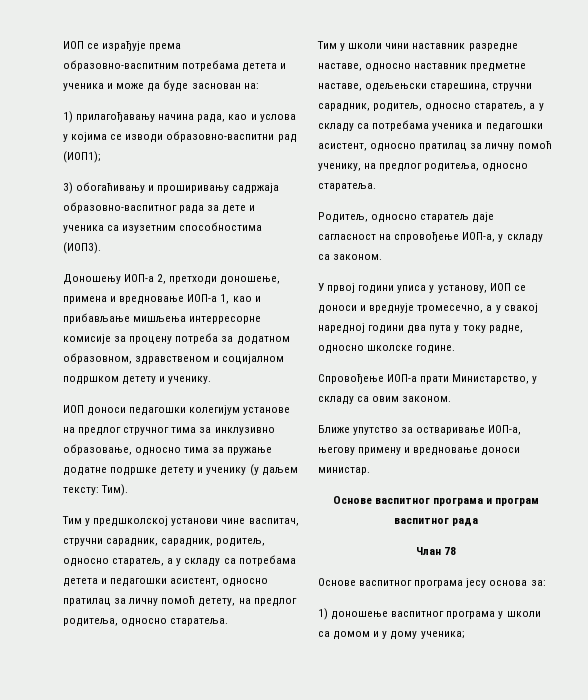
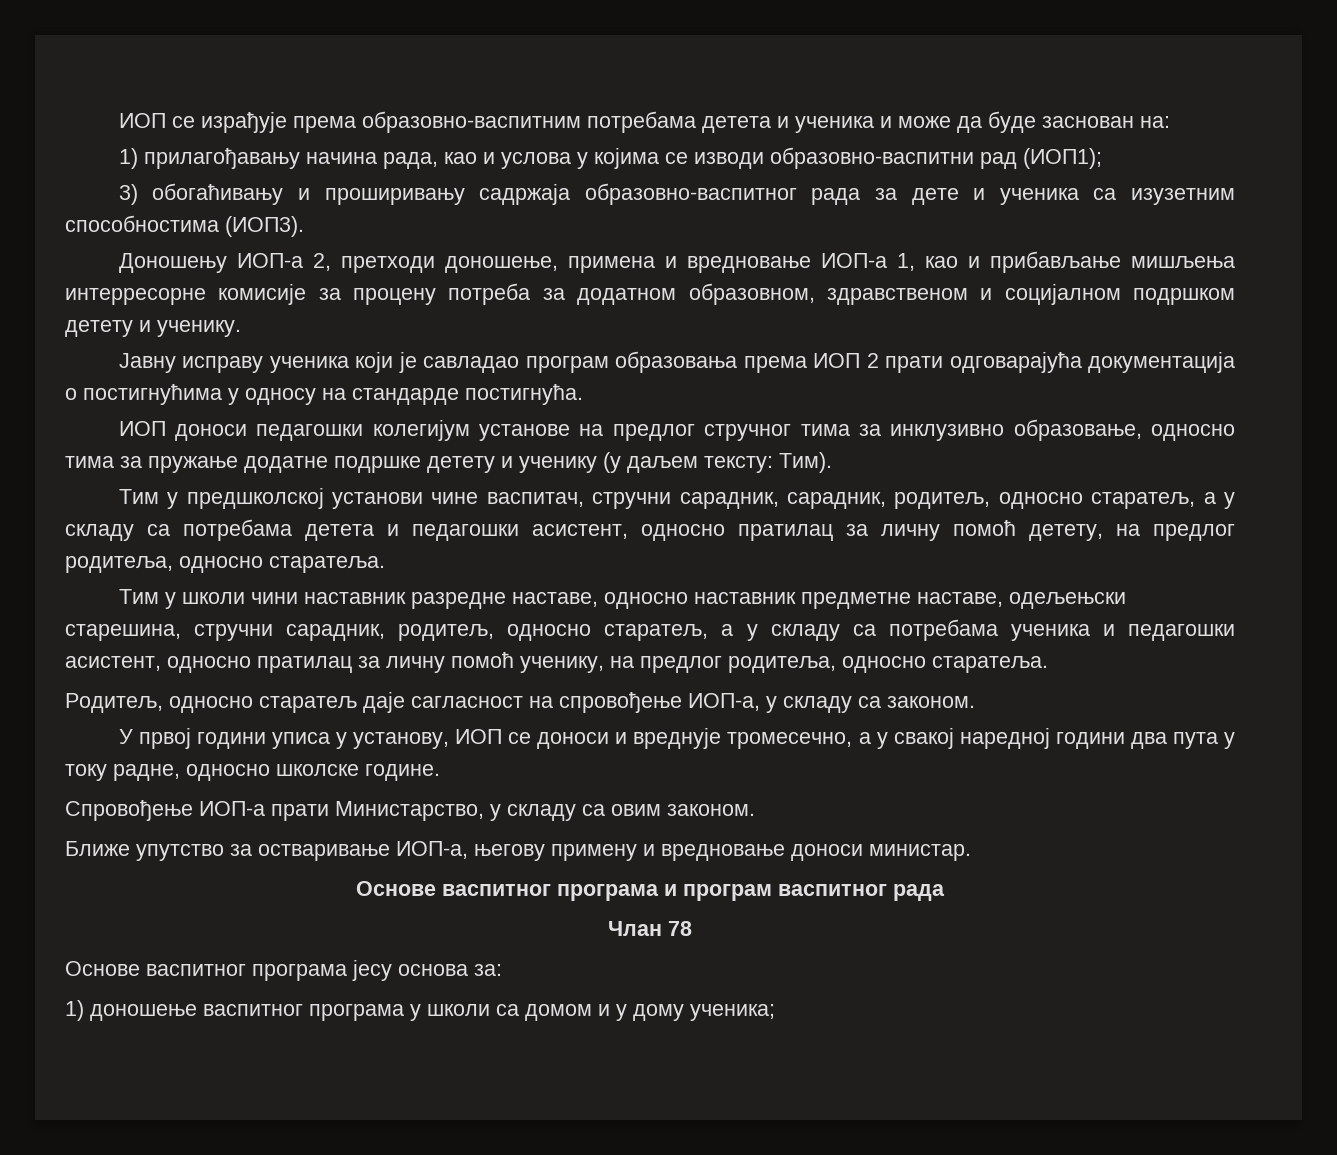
+ Јавну исправу ученика који је савладао програм образовања према ИОП 2 прати одговарајућа документација о постигнућима у односу на стандарде постигнућа.

